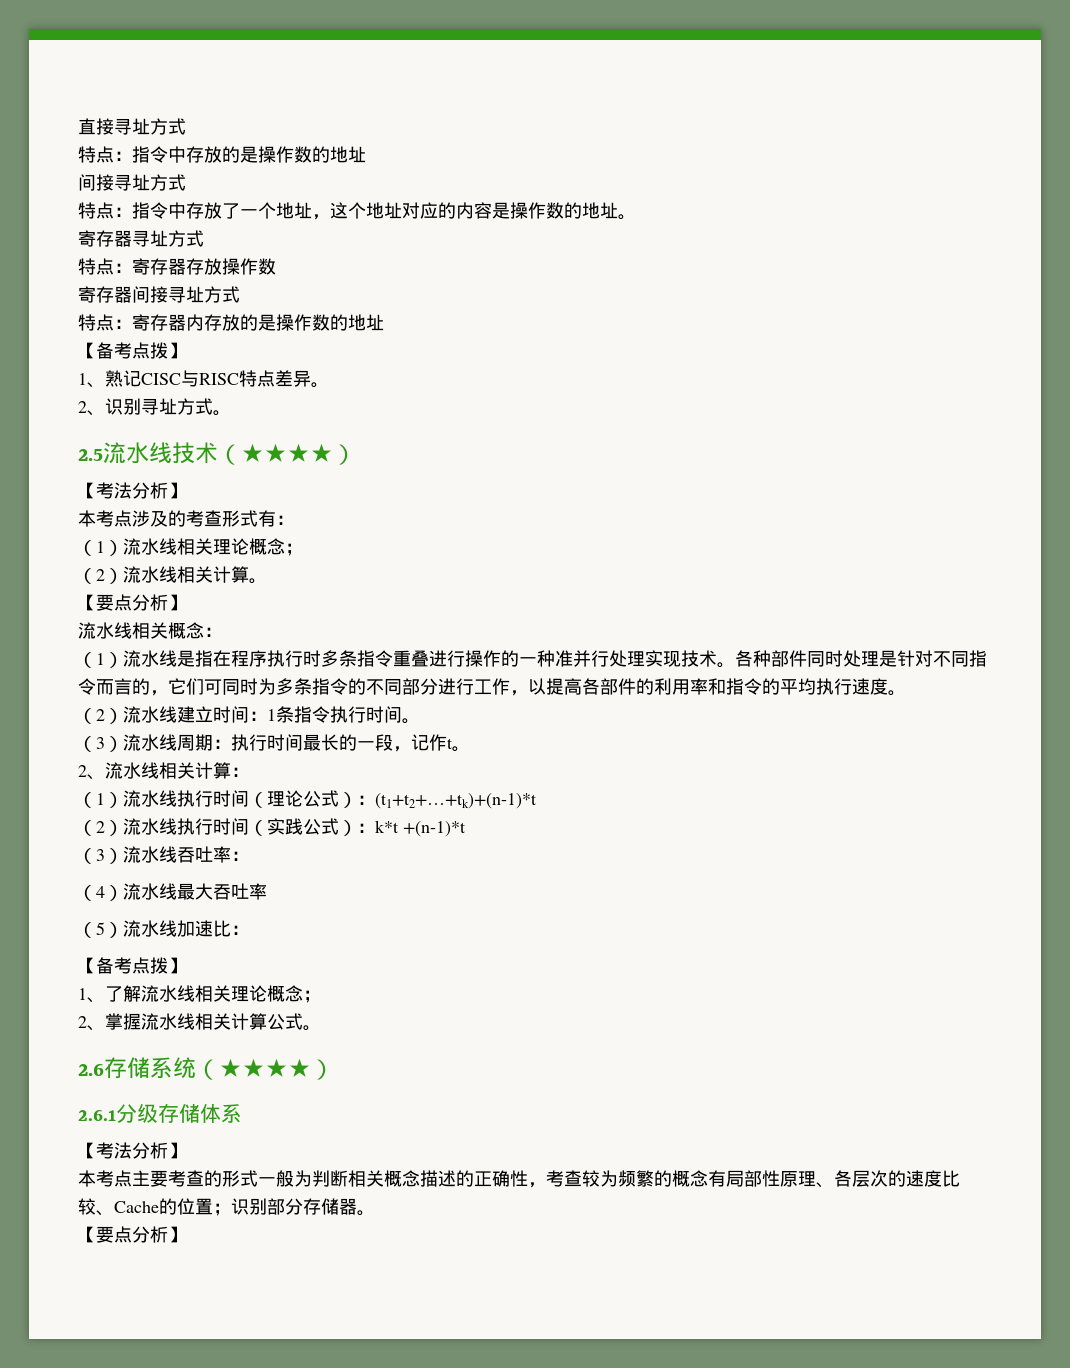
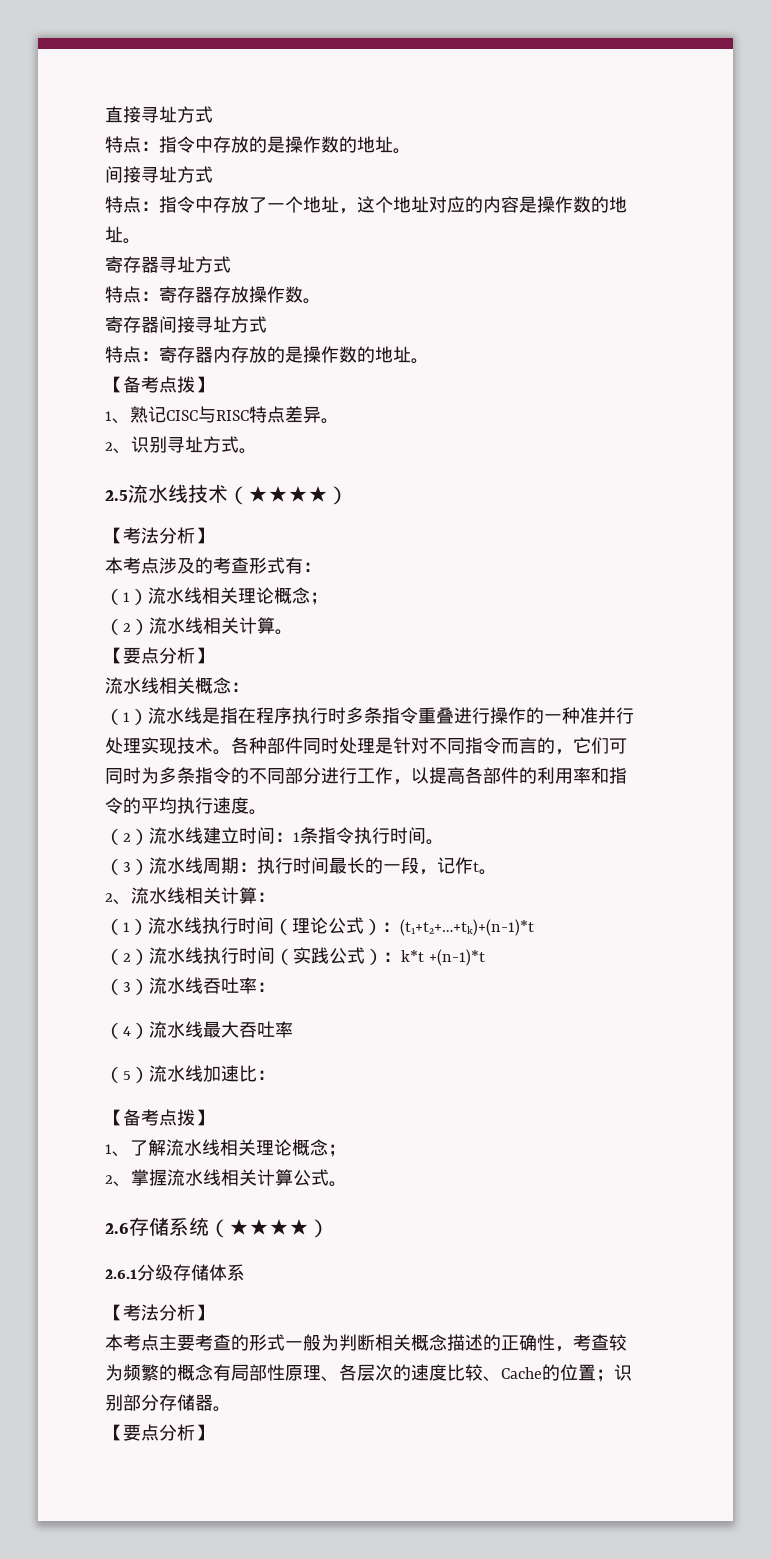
- 特点：指令中存放的是操作数的地址
+ 特点：指令中存放的是操作数的地址。
- 特点：寄存器存放操作数
+ 特点：寄存器存放操作数。
- 特点：寄存器内存放的是操作数的地址
+ 特点：寄存器内存放的是操作数的地址。

